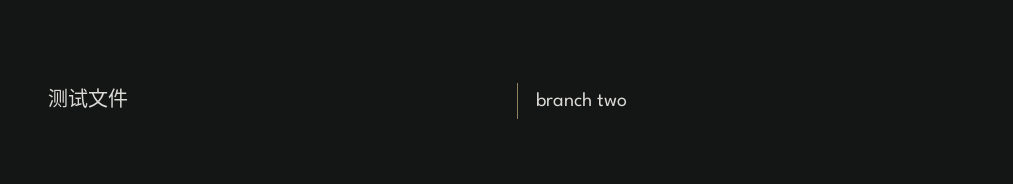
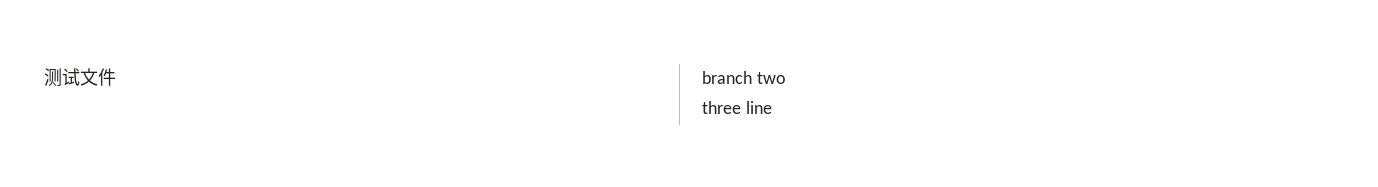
+ three line

